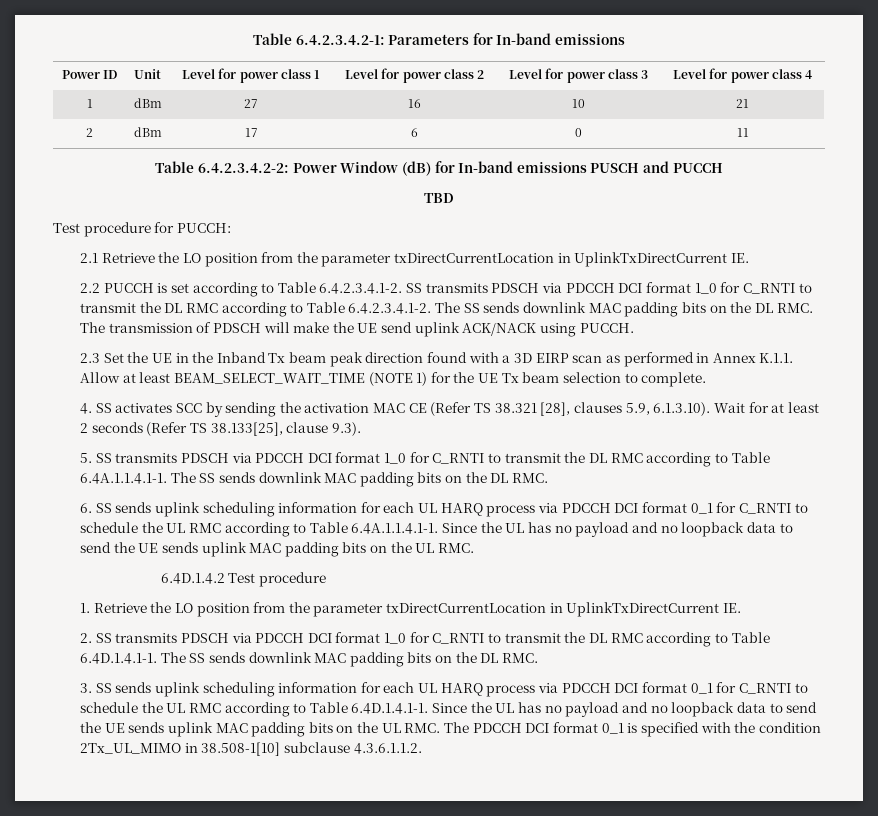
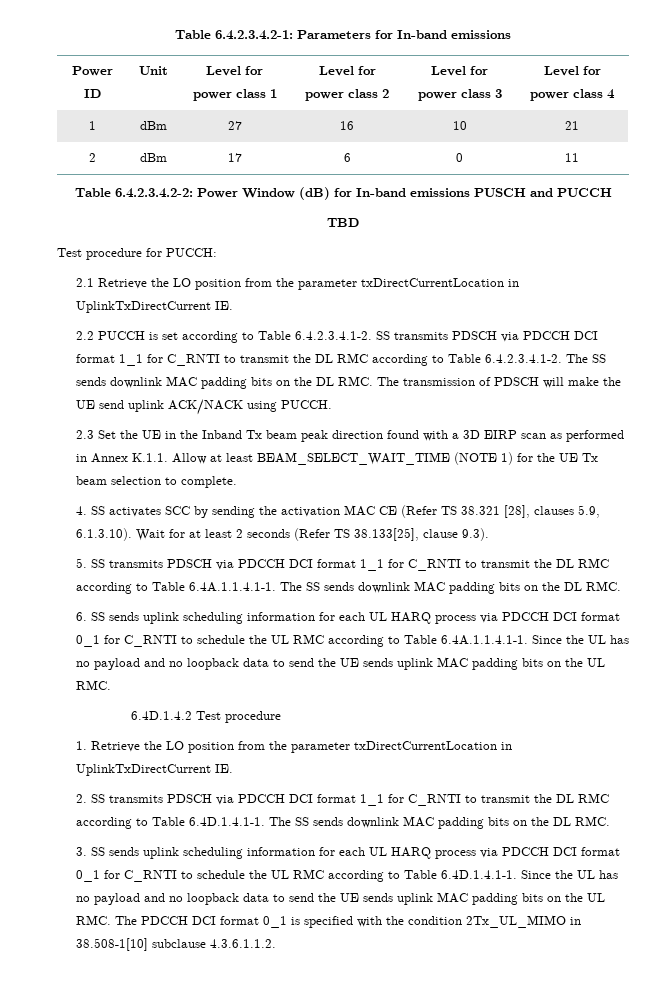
- 2.2 PUCCH is set according to Table 6.4.2.3.4.1-2. SS transmits PDSCH via PDCCH DCI format 1_0 for C_RNTI to transmit the DL RMC according to Table 6.4.2.3.4.1-2. The SS sends downlink MAC padding bits on the DL RMC. The transmission of PDSCH will make the UE send uplink ACK/NACK using PUCCH.
+ 2.2 PUCCH is set according to Table 6.4.2.3.4.1-2. SS transmits PDSCH via PDCCH DCI format 1_1 for C_RNTI to transmit the DL RMC according to Table 6.4.2.3.4.1-2. The SS sends downlink MAC padding bits on the DL RMC. The transmission of PDSCH will make the UE send uplink ACK/NACK using PUCCH.
- 5. SS transmits PDSCH via PDCCH DCI format 1_0 for C_RNTI to transmit the DL RMC according to Table 6.4A.1.1.4.1-1. The SS sends downlink MAC padding bits on the DL RMC.
+ 5. SS transmits PDSCH via PDCCH DCI format 1_1 for C_RNTI to transmit the DL RMC according to Table 6.4A.1.1.4.1-1. The SS sends downlink MAC padding bits on the DL RMC.
- 2. SS transmits PDSCH via PDCCH DCI format 1_0 for C_RNTI to transmit the DL RMC according to Table 6.4D.1.4.1-1. The SS sends downlink MAC padding bits on the DL RMC.
+ 2. SS transmits PDSCH via PDCCH DCI format 1_1 for C_RNTI to transmit the DL RMC according to Table 6.4D.1.4.1-1. The SS sends downlink MAC padding bits on the DL RMC.

